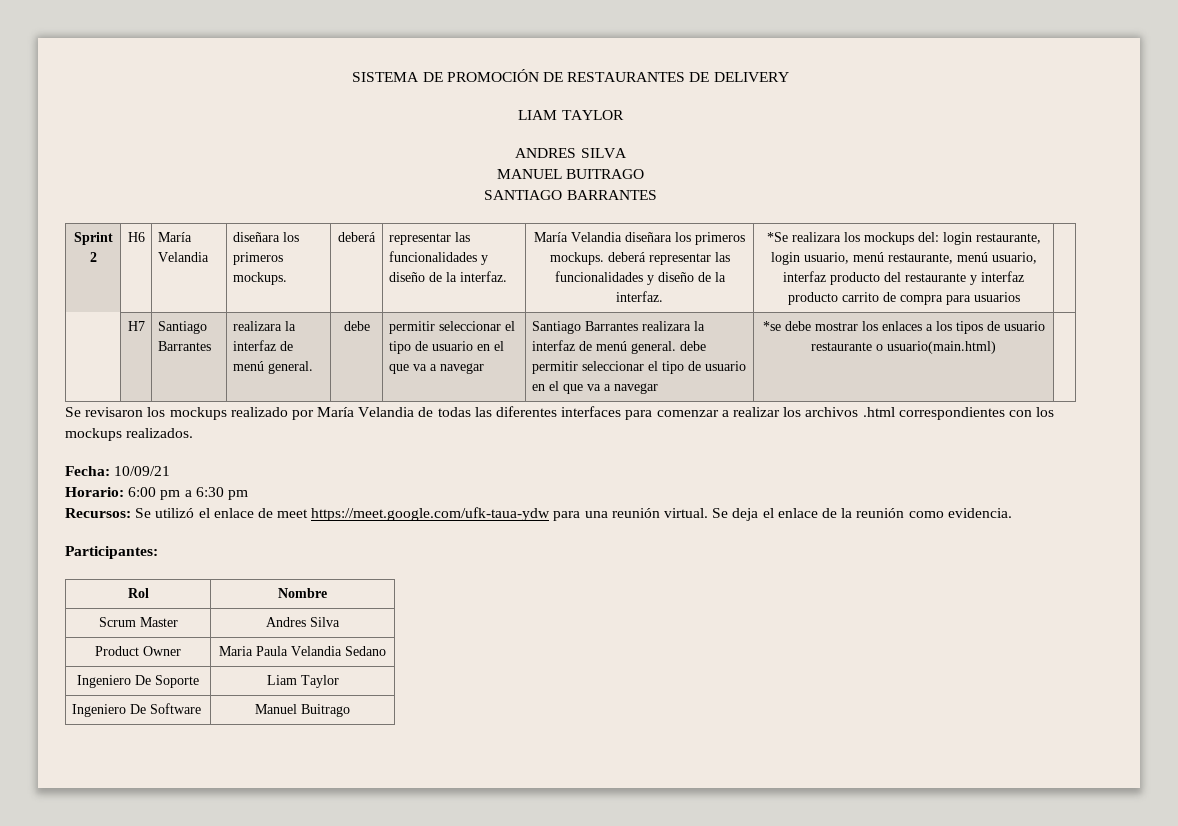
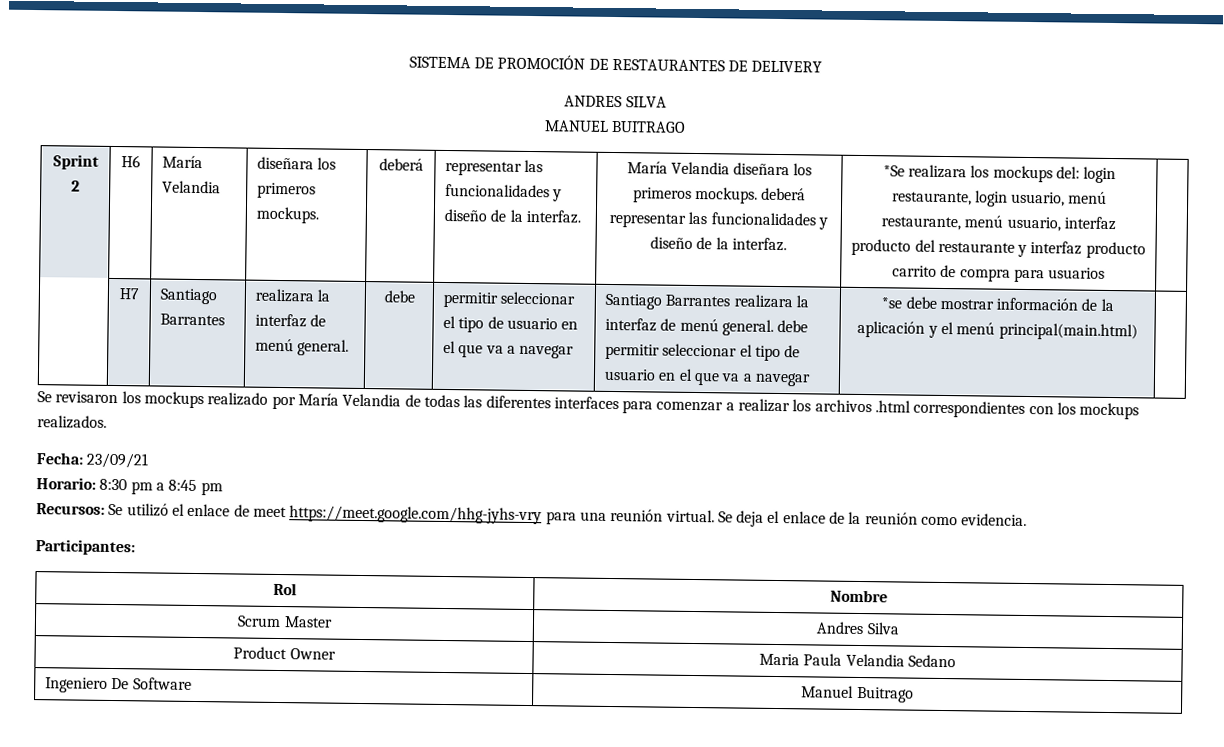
- LIAM TAYLOR
- SANTIAGO BARRANTES
- *se debe mostrar los enlaces a los tipos de usuario restaurante o usuario(main.html)
+ *se debe mostrar información de la aplicación y el menú principal(main.html)
- Fecha: 10/09/21
+ Fecha: 23/09/21
- Horario: 6:00 pm a 6:30 pm
+ Horario: 8:30 pm a 8:45 pm
- Recursos: Se utilizó el enlace de meet https://meet.google.com/ufk-taua-ydw para una reunión virtual.
+ Recursos: Se utilizó el enlace de meet https://meet.google.com/hhg-jyhs-vry para una reunión virtual.
- Ingeniero De Soporte | Liam Taylor

